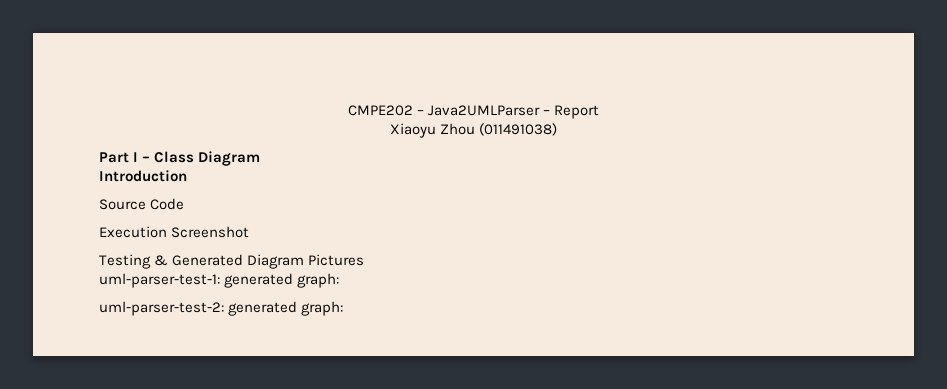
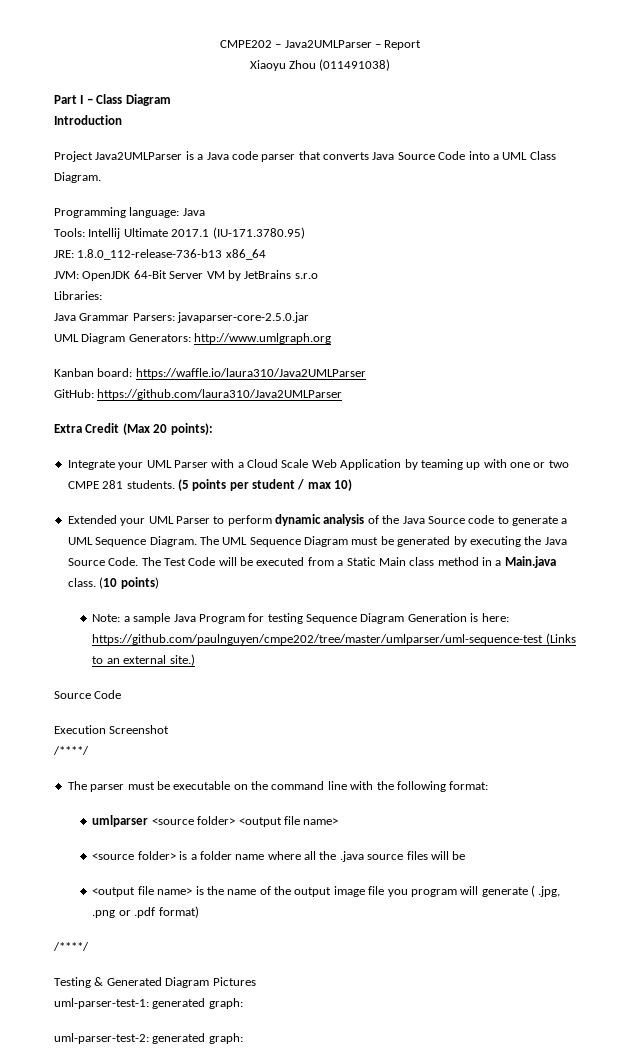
+ Project Java2UMLParser is a Java code parser that converts Java Source Code into a UML Class Diagram.
+ Programming language: Java
+ Tools: Intellij Ultimate 2017.1 (IU-171.3780.95)
+ JRE: 1.8.0_112-release-736-b13 x86_64
+ JVM: OpenJDK 64-Bit Server VM by JetBrains s.r.o
+ Libraries:
+ Java Grammar Parsers: javaparser-core-2.5.0.jar
+ UML Diagram Generators: http://www.umlgraph.org
+ Kanban board: https://waffle.io/laura310/Java2UMLParser
+ GitHub: https://github.com/laura310/Java2UMLParser
+ Extra Credit (Max 20 points):
+ Integrate your UML Parser with a Cloud Scale Web Application by teaming up with one or two CMPE 281 students. (5 points per student / max 10)
+ Extended your UML Parser to perform dynamic analysis of the Java Source code to generate a UML Sequence Diagram. The UML Sequence Diagram must be generated by executing the Java Source Code. The Test Code will be executed from a Static Main class method in a Main.java class. (10 points)
+ Note: a sample Java Program for testing Sequence Diagram Generation is here: https://github.com/paulnguyen/cmpe202/tree/master/umlparser/uml-sequence-test (Links to an external site.)
  Source Code
  Execution Screenshot
+ /****/
+ The parser must be executable on the command line with the following format:
+ umlparser <source folder> <output file name>
+ <source folder> is a folder name where all the .java source files will be
+ <output file name> is the name of the output image file you program will generate ( .jpg, .png or .pdf format)
+ /****/

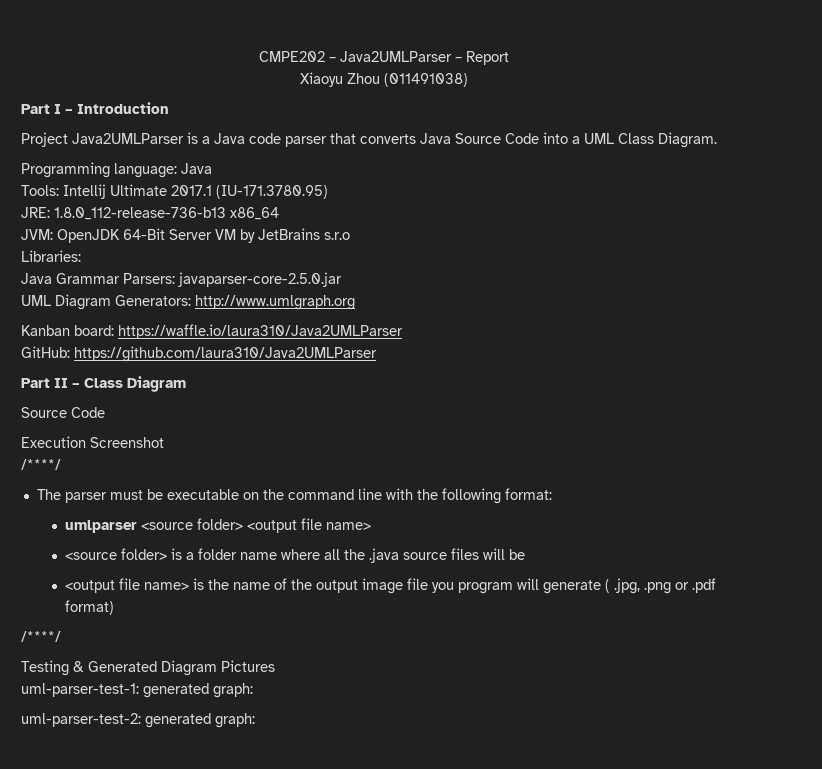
- Part I – Class Diagram
- Introduction
+ Part I – Introduction
- Extra Credit (Max 20 points):
- Integrate your UML Parser with a Cloud Scale Web Application by teaming up with one or two CMPE 281 students. (5 points per student / max 10)
- Extended your UML Parser to perform dynamic analysis of the Java Source code to generate a UML Sequence Diagram. The UML Sequence Diagram must be generated by executing the Java Source Code. The Test Code will be executed from a Static Main class method in a Main.java class. (10 points)
- Note: a sample Java Program for testing Sequence Diagram Generation is here: https://github.com/paulnguyen/cmpe202/tree/master/umlparser/uml-sequence-test (Links to an external site.)
+ Part II – Class Diagram

